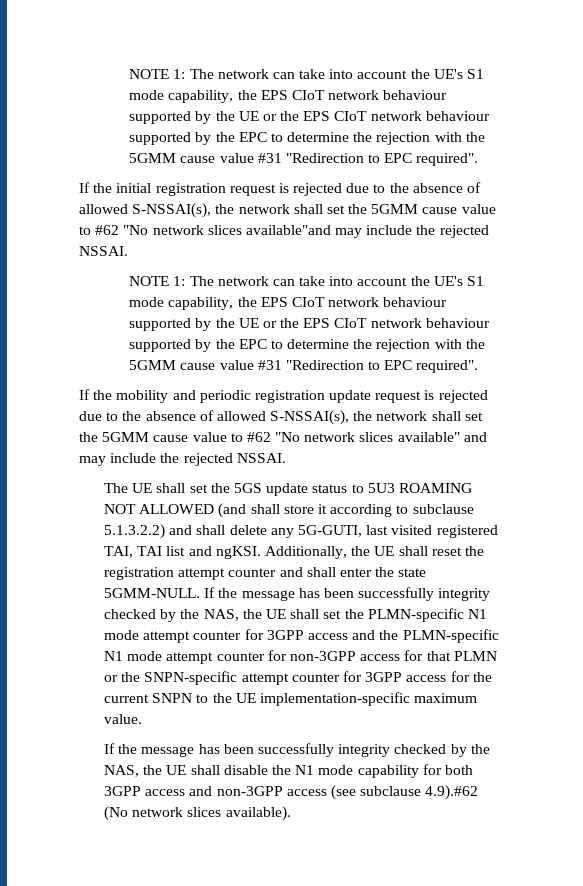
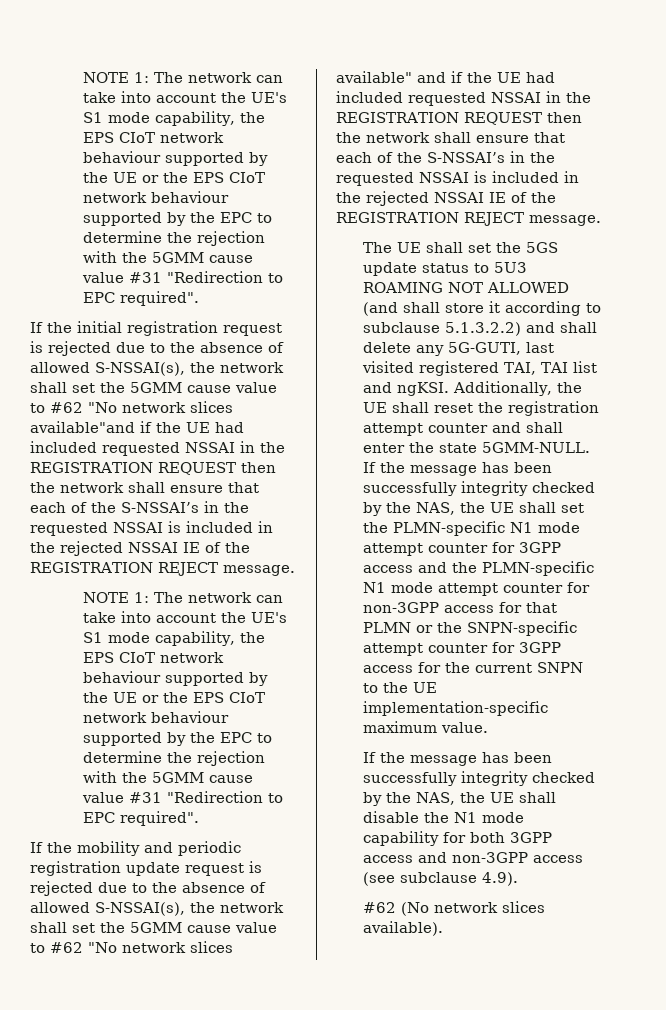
- If the initial registration request is rejected due to the absence of allowed S-NSSAI(s), the network shall set the 5GMM cause value to #62 "No network slices available"and may include the rejected NSSAI.
+ If the initial registration request is rejected due to the absence of allowed S-NSSAI(s), the network shall set the 5GMM cause value to #62 "No network slices available"and if the UE had included requested NSSAI in the REGISTRATION REQUEST then the network shall ensure that each of the S-NSSAI’s in the requested NSSAI is included in the rejected NSSAI IE of the REGISTRATION REJECT message.
- If the mobility and periodic registration update request is rejected due to the absence of allowed S-NSSAI(s), the network shall set the 5GMM cause value to #62 "No network slices available" and may include the rejected NSSAI.
+ If the mobility and periodic registration update request is rejected due to the absence of allowed S-NSSAI(s), the network shall set the 5GMM cause value to #62 "No network slices available" and if the UE had included requested NSSAI in the REGISTRATION REQUEST then the network shall ensure that each of the S-NSSAI’s in the requested NSSAI is included in the rejected NSSAI IE of the REGISTRATION REJECT message.
- If the message has been successfully integrity checked by the NAS, the UE shall disable the N1 mode capability for both 3GPP access and non-3GPP access (see subclause 4.9).#62 (No network slices available).
+ If the message has been successfully integrity checked by the NAS, the UE shall disable the N1 mode capability for both 3GPP access and non-3GPP access (see subclause 4.9).
+ #62 (No network slices available).

